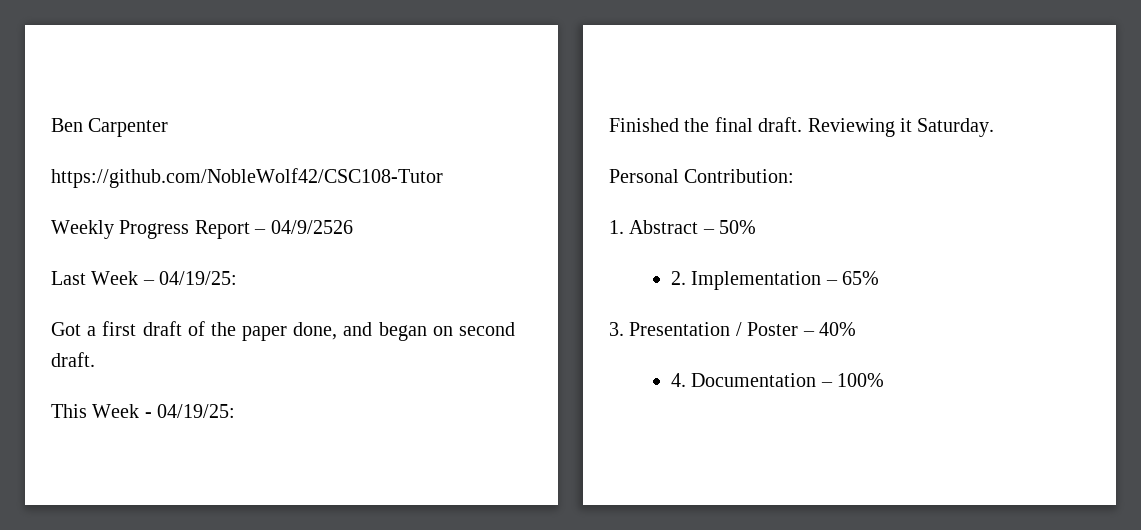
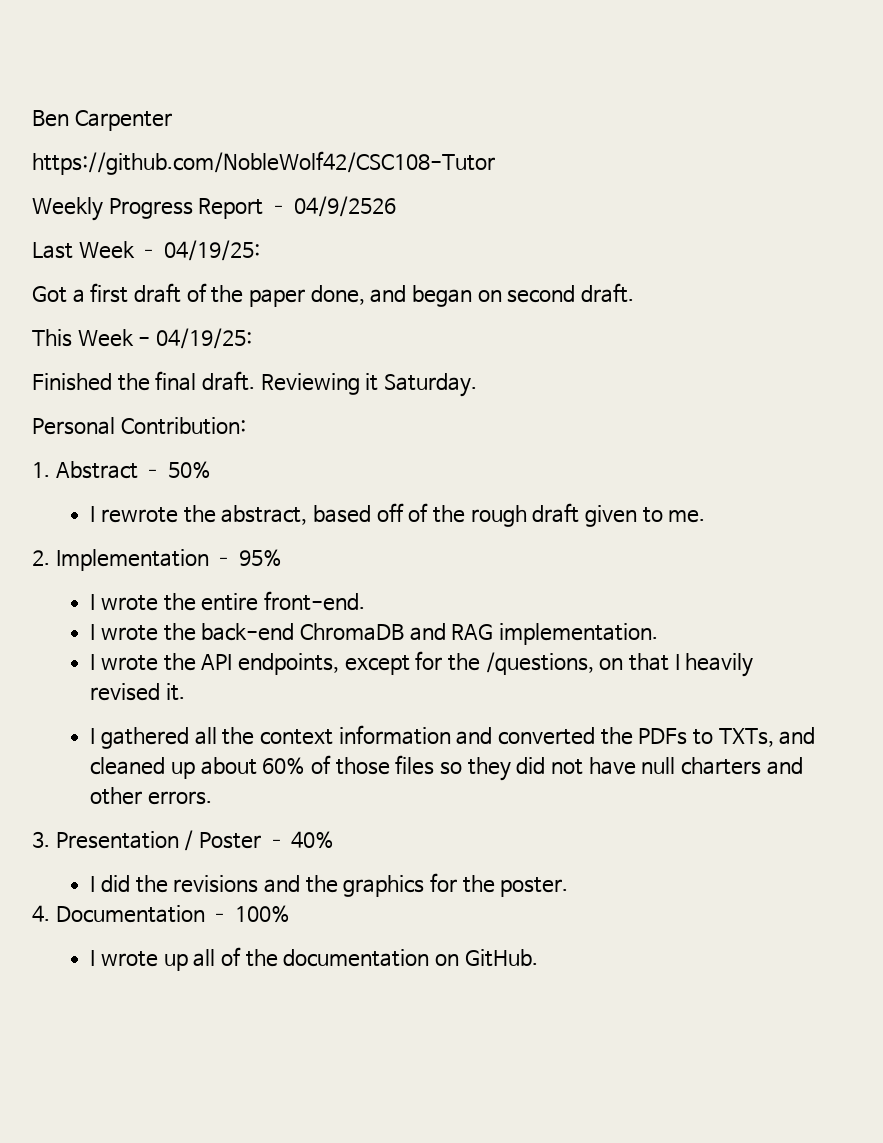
- 2. Implementation – 65%
+ I rewrote the abstract, based off of the rough draft given to me.
+ 2. Implementation – 95%
+ I wrote the entire front-end.
+ I wrote the back-end ChromaDB and RAG implementation.
+ I wrote the API endpoints, except for the /questions, on that I heavily revised it.
+ I gathered all the context information and converted the PDFs to TXTs, and cleaned up about 60% of those files so they did not have null charters and other errors.
+ I did the revisions and the graphics for the poster.
  4. Documentation – 100%
+ I wrote up all of the documentation on GitHub.

